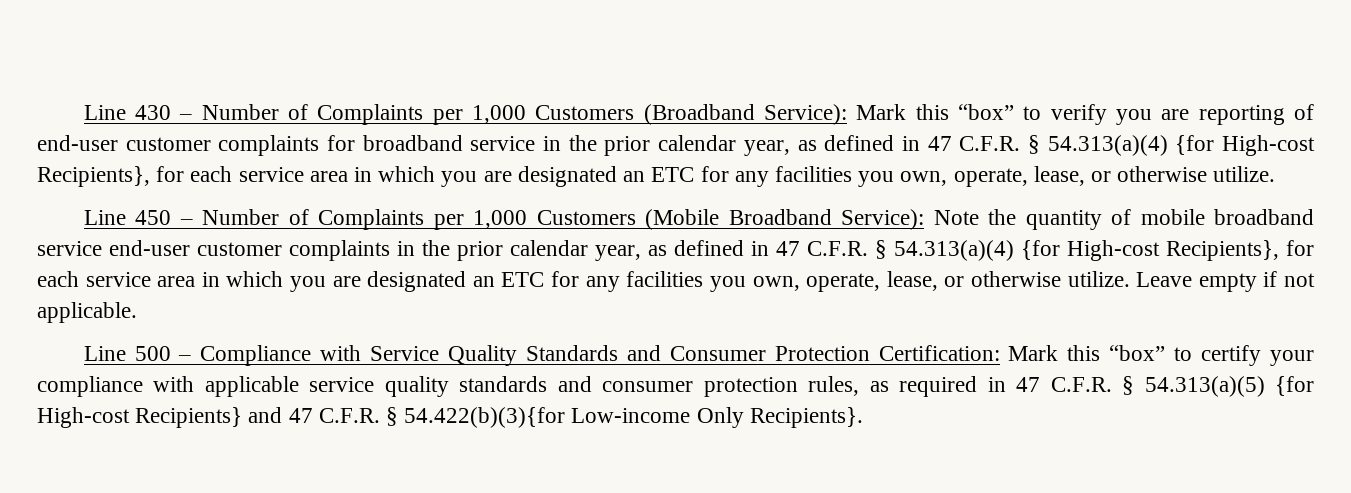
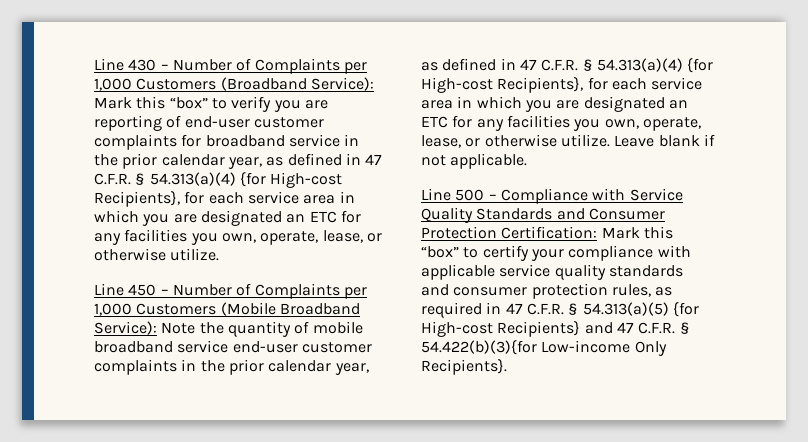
- Leave empty if not applicable.
+ Leave blank if not applicable.

